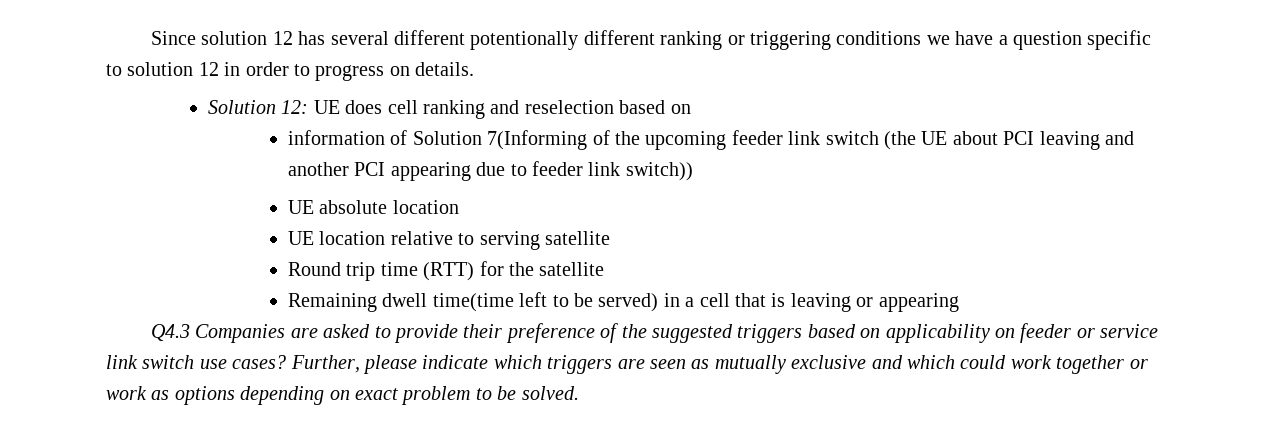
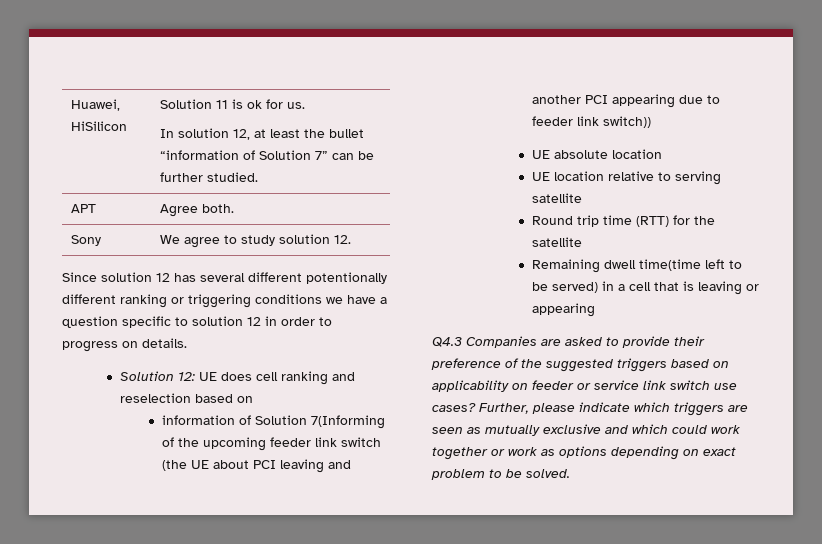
+ Huawei, HiSilicon | Solution 11 is ok for us.
+ In solution 12, at least the bullet “information of Solution 7” can be further studied.
+ APT | Agree both.
+ Sony | We agree to study solution 12.

